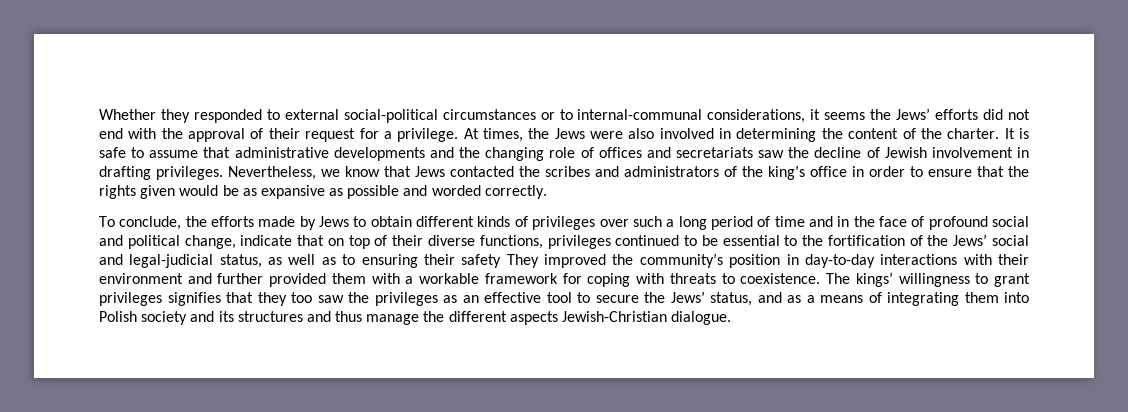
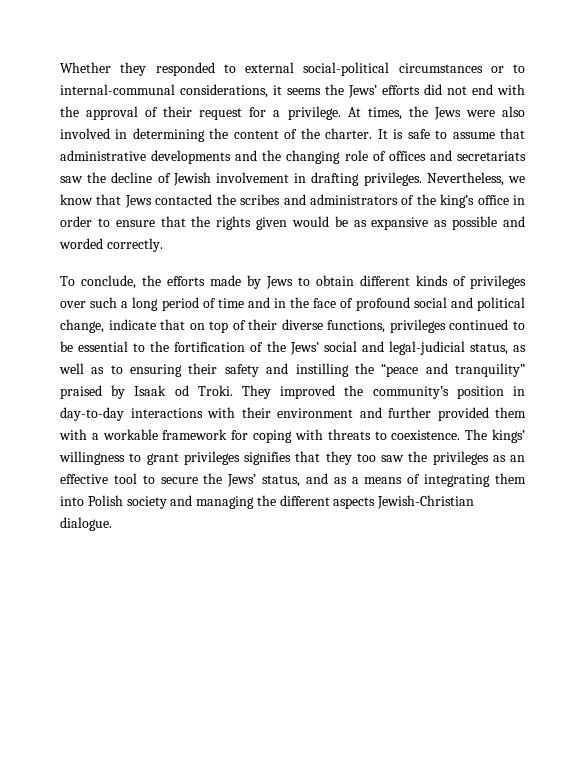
- To conclude, the efforts made by Jews to obtain different kinds of privileges over such a long period of time and in the face of profound social and political change, indicate that on top of their diverse functions, privileges continued to be essential to the fortification of the Jews’ social and legal-judicial status, as well as to ensuring their safety They improved the community’s position in day-to-day interactions with their environment and further provided them with a workable framework for coping with threats to coexistence.
+ To conclude, the efforts made by Jews to obtain different kinds of privileges over such a long period of time and in the face of profound social and political change, indicate that on top of their diverse functions, privileges continued to be essential to the fortification of the Jews’ social and legal-judicial status, as well as to ensuring their safety and instilling the “peace and tranquility” praised by Isaak od Troki. They improved the community’s position in day-to-day interactions with their environment and further provided them with a workable framework for coping with threats to coexistence.
- The kings’ willingness to grant privileges signifies that they too saw the privileges as an effective tool to secure the Jews’ status, and as a means of integrating them into Polish society and its structures and thus manage the different aspects Jewish-Christian dialogue.
+ The kings’ willingness to grant privileges signifies that they too saw the privileges as an effective tool to secure the Jews’ status, and as a means of integrating them into Polish society and managing the different aspects Jewish-Christian dialogue.

